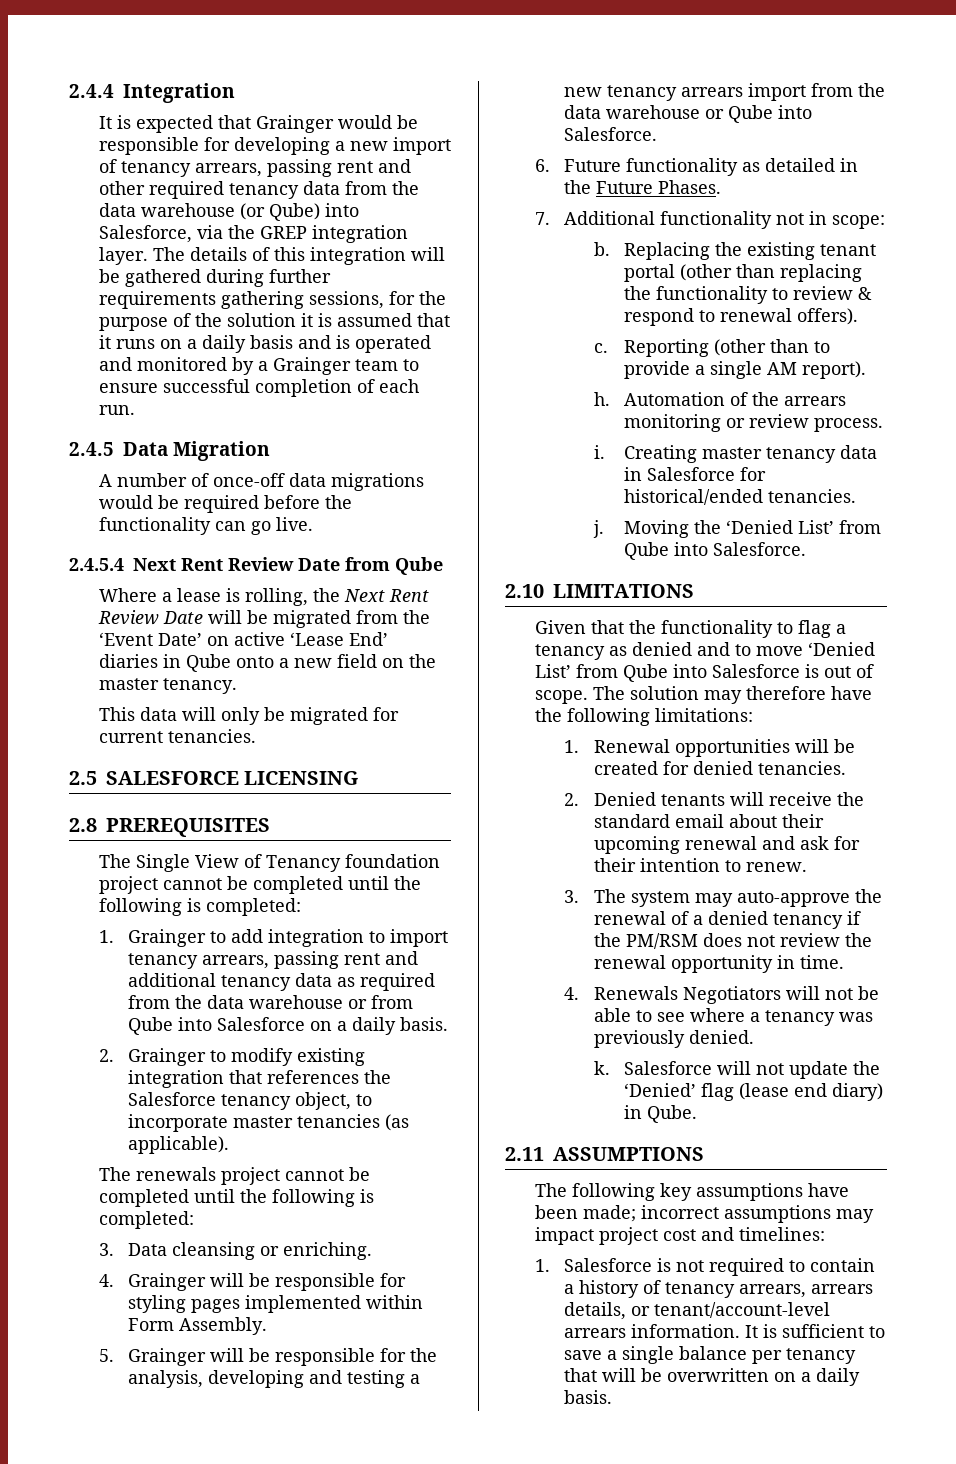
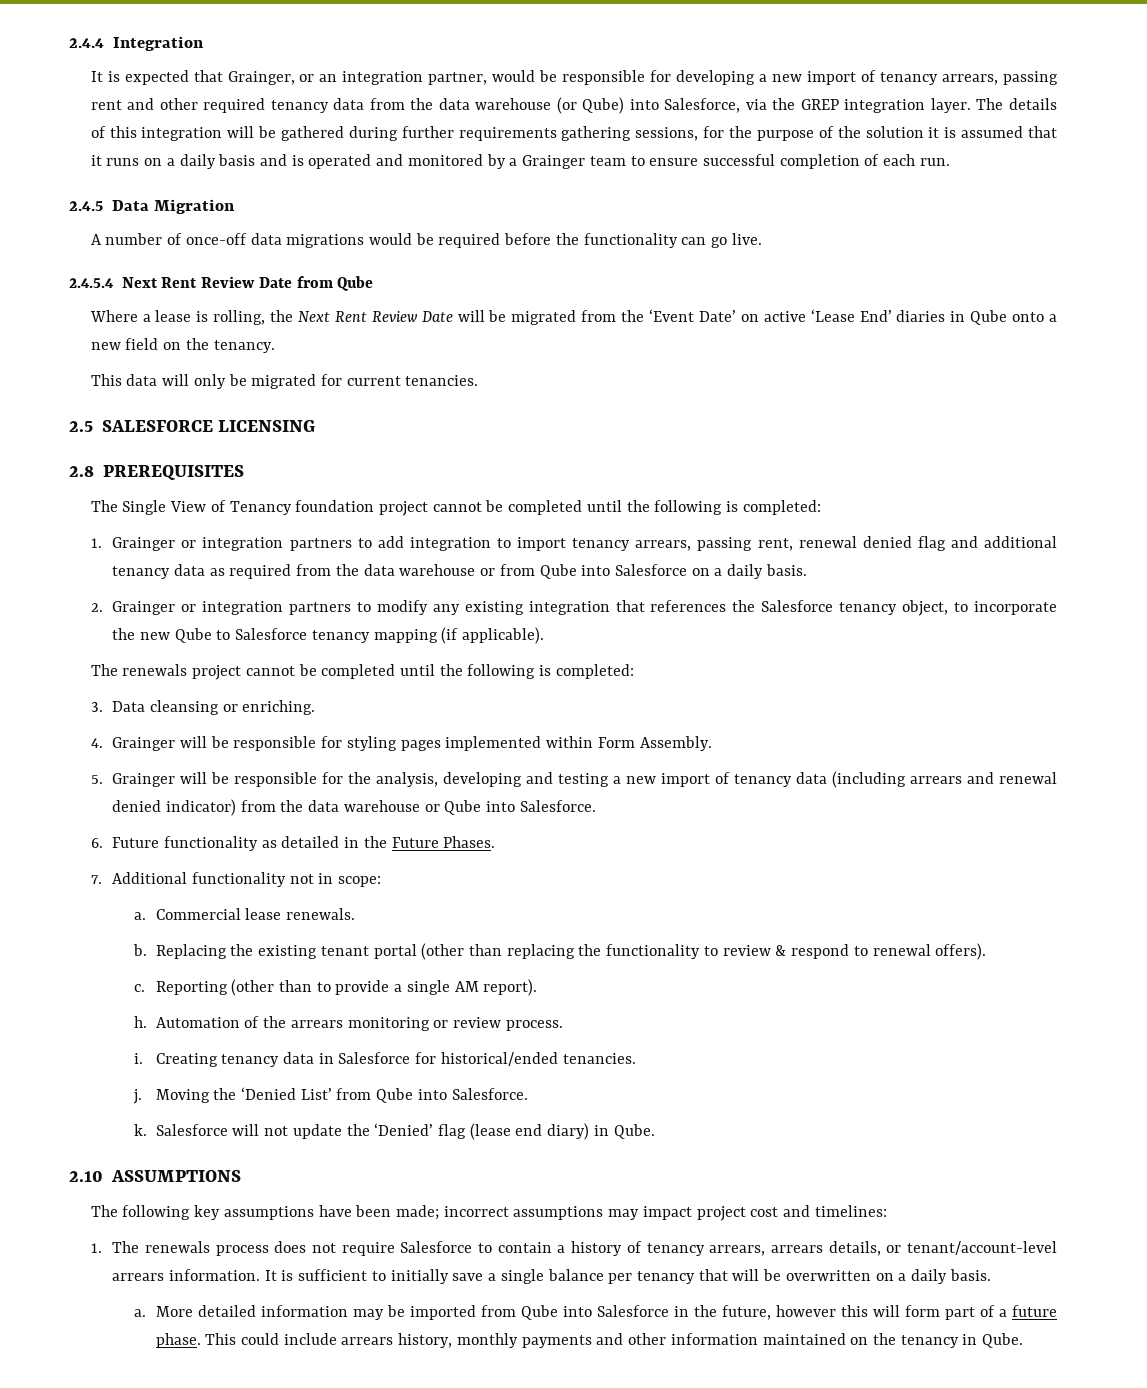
- It is expected that Grainger would be responsible for developing a new import of tenancy arrears, passing rent and other required tenancy data from the data warehouse (or Qube) into Salesforce, via the GREP integration layer.
+ It is expected that Grainger, or an integration partner, would be responsible for developing a new import of tenancy arrears, passing rent and other required tenancy data from the data warehouse (or Qube) into Salesforce, via the GREP integration layer.
- Where a lease is rolling, the Next Rent Review Date will be migrated from the ‘Event Date’ on active ‘Lease End’ diaries in Qube onto a new field on the master tenancy.
+ Where a lease is rolling, the Next Rent Review Date will be migrated from the ‘Event Date’ on active ‘Lease End’ diaries in Qube onto a new field on the tenancy.
- 1. Grainger to add integration to import tenancy arrears, passing rent and additional tenancy data as required from the data warehouse or from Qube into Salesforce on a daily basis.
+ 1. Grainger or integration partners to add integration to import tenancy arrears, passing rent, renewal denied flag and additional tenancy data as required from the data warehouse or from Qube into Salesforce on a daily basis.
- 2. Grainger to modify existing integration that references the Salesforce tenancy object, to incorporate master tenancies (as applicable).
+ 2. Grainger or integration partners to modify any existing integration that references the Salesforce tenancy object, to incorporate the new Qube to Salesforce tenancy mapping (if applicable).
- 5. Grainger will be responsible for the analysis, developing and testing a new tenancy arrears import from the data warehouse or Qube into Salesforce.
+ 5. Grainger will be responsible for the analysis, developing and testing a new import of tenancy data (including arrears and renewal denied indicator) from the data warehouse or Qube into Salesforce.
+ a. Commercial lease renewals.
- Creating master tenancy data in Salesforce for historical/ended tenancies.
+ Creating tenancy data in Salesforce for historical/ended tenancies.
- 2.10 LIMITATIONS
- Given that the functionality to flag a tenancy as denied and to move ‘Denied List’ from Qube into Salesforce is out of scope. The solution may therefore have the following limitations:
- 1. Renewal opportunities will be created for denied tenancies.
- 2. Denied tenants will receive the standard email about their upcoming renewal and ask for their intention to renew.
- 3. The system may auto-approve the renewal of a denied tenancy if the PM/RSM does not review the renewal opportunity in time.
- 4. Renewals Negotiators will not be able to see where a tenancy was previously denied.
- 2.11 ASSUMPTIONS
+ 2.10 ASSUMPTIONS
- 1. Salesforce is not required to contain a history of tenancy arrears, arrears details, or tenant/account-level arrears information.
+ 1. The renewals process does not require Salesforce to contain a history of tenancy arrears, arrears details, or tenant/account-level arrears information.
- It is sufficient to save a single balance per tenancy that will be overwritten on a daily basis.
+ It is sufficient to initially save a single balance per tenancy that will be overwritten on a daily basis.
+ a. More detailed information may be imported from Qube into Salesforce in the future, however this will form part of a future phase. This could include arrears history, monthly payments and other information maintained on the tenancy in Qube.

